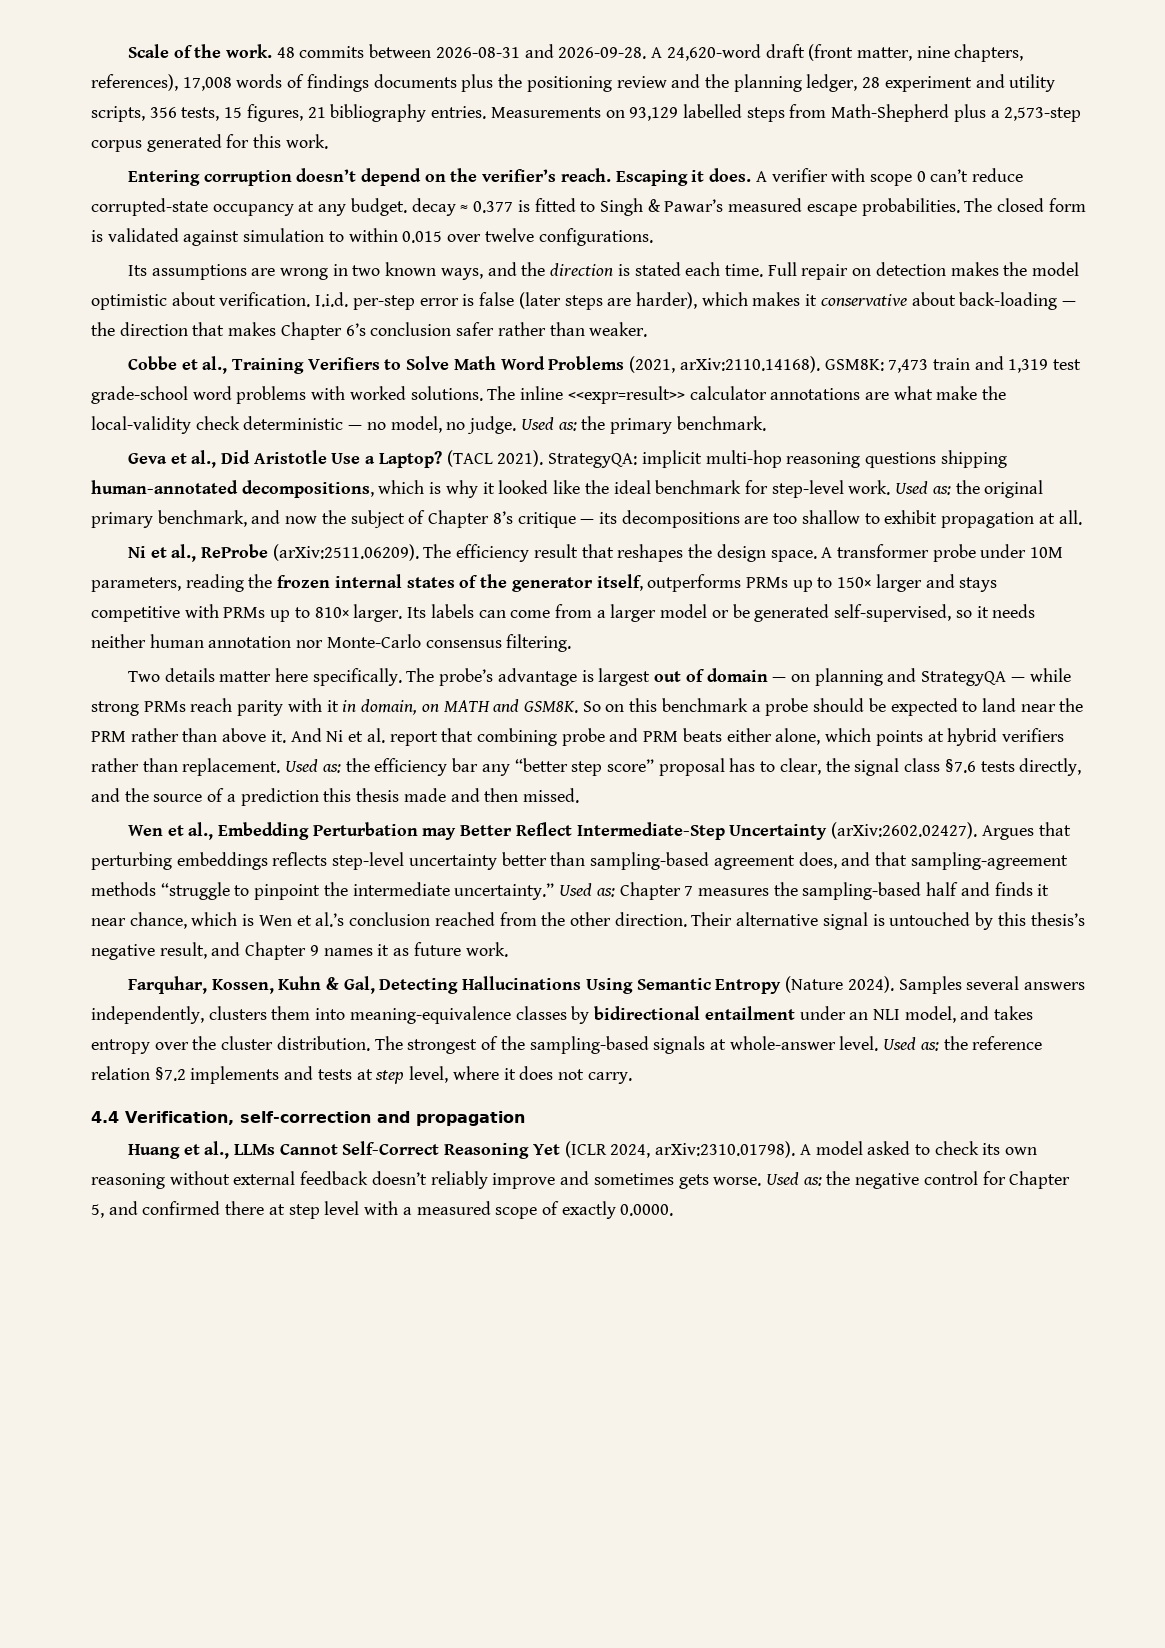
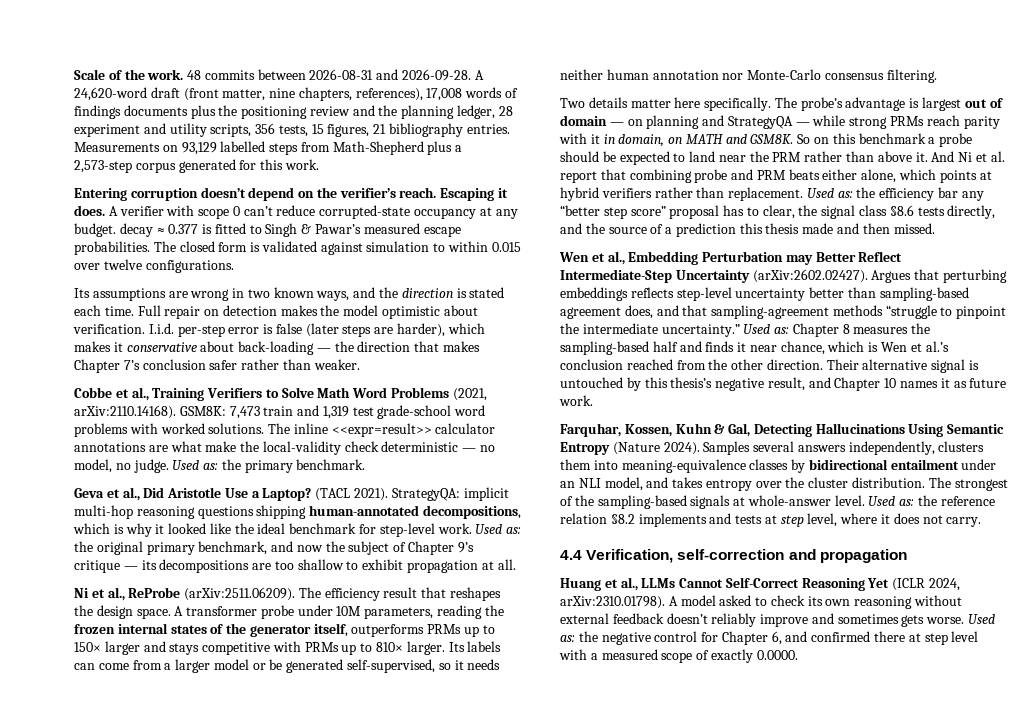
- I.i.d. per-step error is false (later steps are harder), which makes it conservative about back-loading — the direction that makes Chapter 6’s conclusion safer rather than weaker.
+ I.i.d. per-step error is false (later steps are harder), which makes it conservative about back-loading — the direction that makes Chapter 7’s conclusion safer rather than weaker.
- Used as: the original primary benchmark, and now the subject of Chapter 8’s critique — its decompositions are too shallow to exhibit propagation at all.
+ Used as: the original primary benchmark, and now the subject of Chapter 9’s critique — its decompositions are too shallow to exhibit propagation at all.
- Used as: the efficiency bar any “better step score” proposal has to clear, the signal class §7.6 tests directly, and the source of a prediction this thesis made and then missed.
+ Used as: the efficiency bar any “better step score” proposal has to clear, the signal class §8.6 tests directly, and the source of a prediction this thesis made and then missed.
- Used as: Chapter 7 measures the sampling-based half and finds it near chance, which is Wen et al.’s conclusion reached from the other direction.
+ Used as: Chapter 8 measures the sampling-based half and finds it near chance, which is Wen et al.’s conclusion reached from the other direction.
- Their alternative signal is untouched by this thesis’s negative result, and Chapter 9 names it as future work.
+ Their alternative signal is untouched by this thesis’s negative result, and Chapter 10 names it as future work.
- Used as: the reference relation §7.2 implements and tests at step level, where it does not carry.
+ Used as: the reference relation §8.2 implements and tests at step level, where it does not carry.
- Used as: the negative control for Chapter 5, and confirmed there at step level with a measured scope of exactly 0.0000.
+ Used as: the negative control for Chapter 6, and confirmed there at step level with a measured scope of exactly 0.0000.

